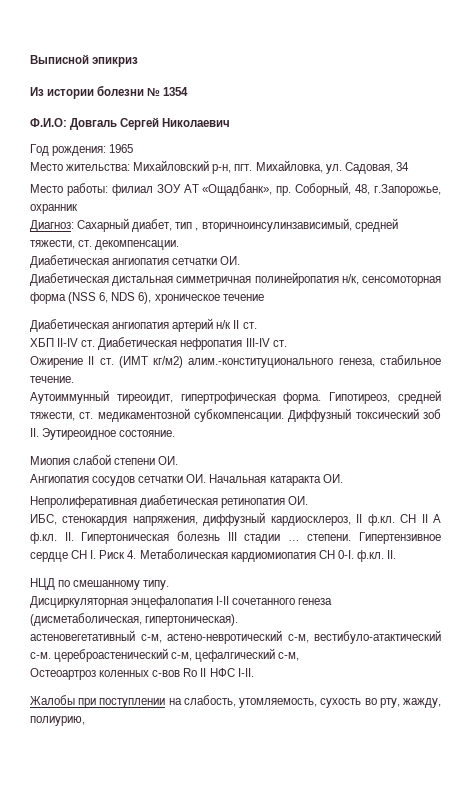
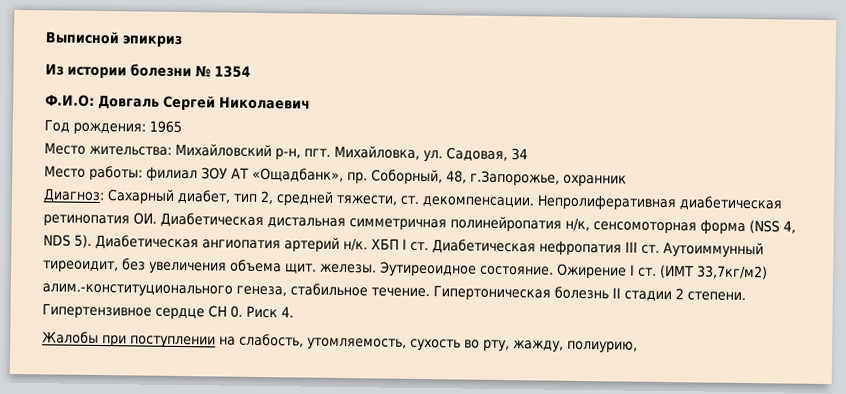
- Диагноз: Сахарный диабет, тип , вторичноинсулинзависимый, средней тяжести, ст. декомпенсации.
- Диабетическая ангиопатия сетчатки ОИ.
- Диабетическая дистальная симметричная полинейропатия н/к, сенсомоторная форма (NSS 6, NDS 6), хроническое течение
- Диабетическая ангиопатия артерий н/к II ст.
- ХБП II-IV ст. Диабетическая нефропатия III-IV ст.
- Ожирение II ст. (ИМТ кг/м2) алим.-конституционального генеза, стабильное течение.
- Аутоиммунный тиреоидит, гипертрофическая форма. Гипотиреоз, средней тяжести, ст. медикаментозной субкомпенсации. Диффузный токсический зоб II. Эутиреоидное состояние.
- Миопия слабой степени ОИ.
- Ангиопатия сосудов сетчатки ОИ. Начальная катаракта ОИ.
- Непролиферативная диабетическая ретинопатия ОИ.
- ИБС, стенокардия напряжения, диффузный кардиосклероз, II ф.кл. СН II А ф.кл. II. Гипертоническая болезнь III стадии … степени.
+ Диагноз: Сахарный диабет, тип 2, средней тяжести, ст. декомпенсации. Непролиферативная диабетическая ретинопатия ОИ. Диабетическая дистальная симметричная полинейропатия н/к, сенсомоторная форма (NSS 4, NDS 5). Диабетическая ангиопатия артерий н/к. ХБП I ст. Диабетическая нефропатия III ст. Аутоиммунный тиреоидит, без увеличения объема щит. железы. Эутиреоидное состояние. Ожирение I ст. (ИМТ 33,7кг/м2) алим.-конституционального генеза, стабильное течение. Гипертоническая болезнь II стадии 2 степени.
- Гипертензивное сердце СН I. Риск 4. Метаболическая кардиомиопатия СН 0-I. ф.кл. II.
- НЦД по смешанному типу.
- Дисциркуляторная энцефалопатия I-II сочетанного генеза (дисметаболическая, гипертоническая).
- астеновегетативный с-м, астено-невротический с-м, вестибуло-атактический с-м. цереброастенический с-м, цефалгический с-м,
- Остеоартроз коленных с-вов Rо II НФС I-II.
+ Гипертензивное сердце СН 0. Риск 4.

